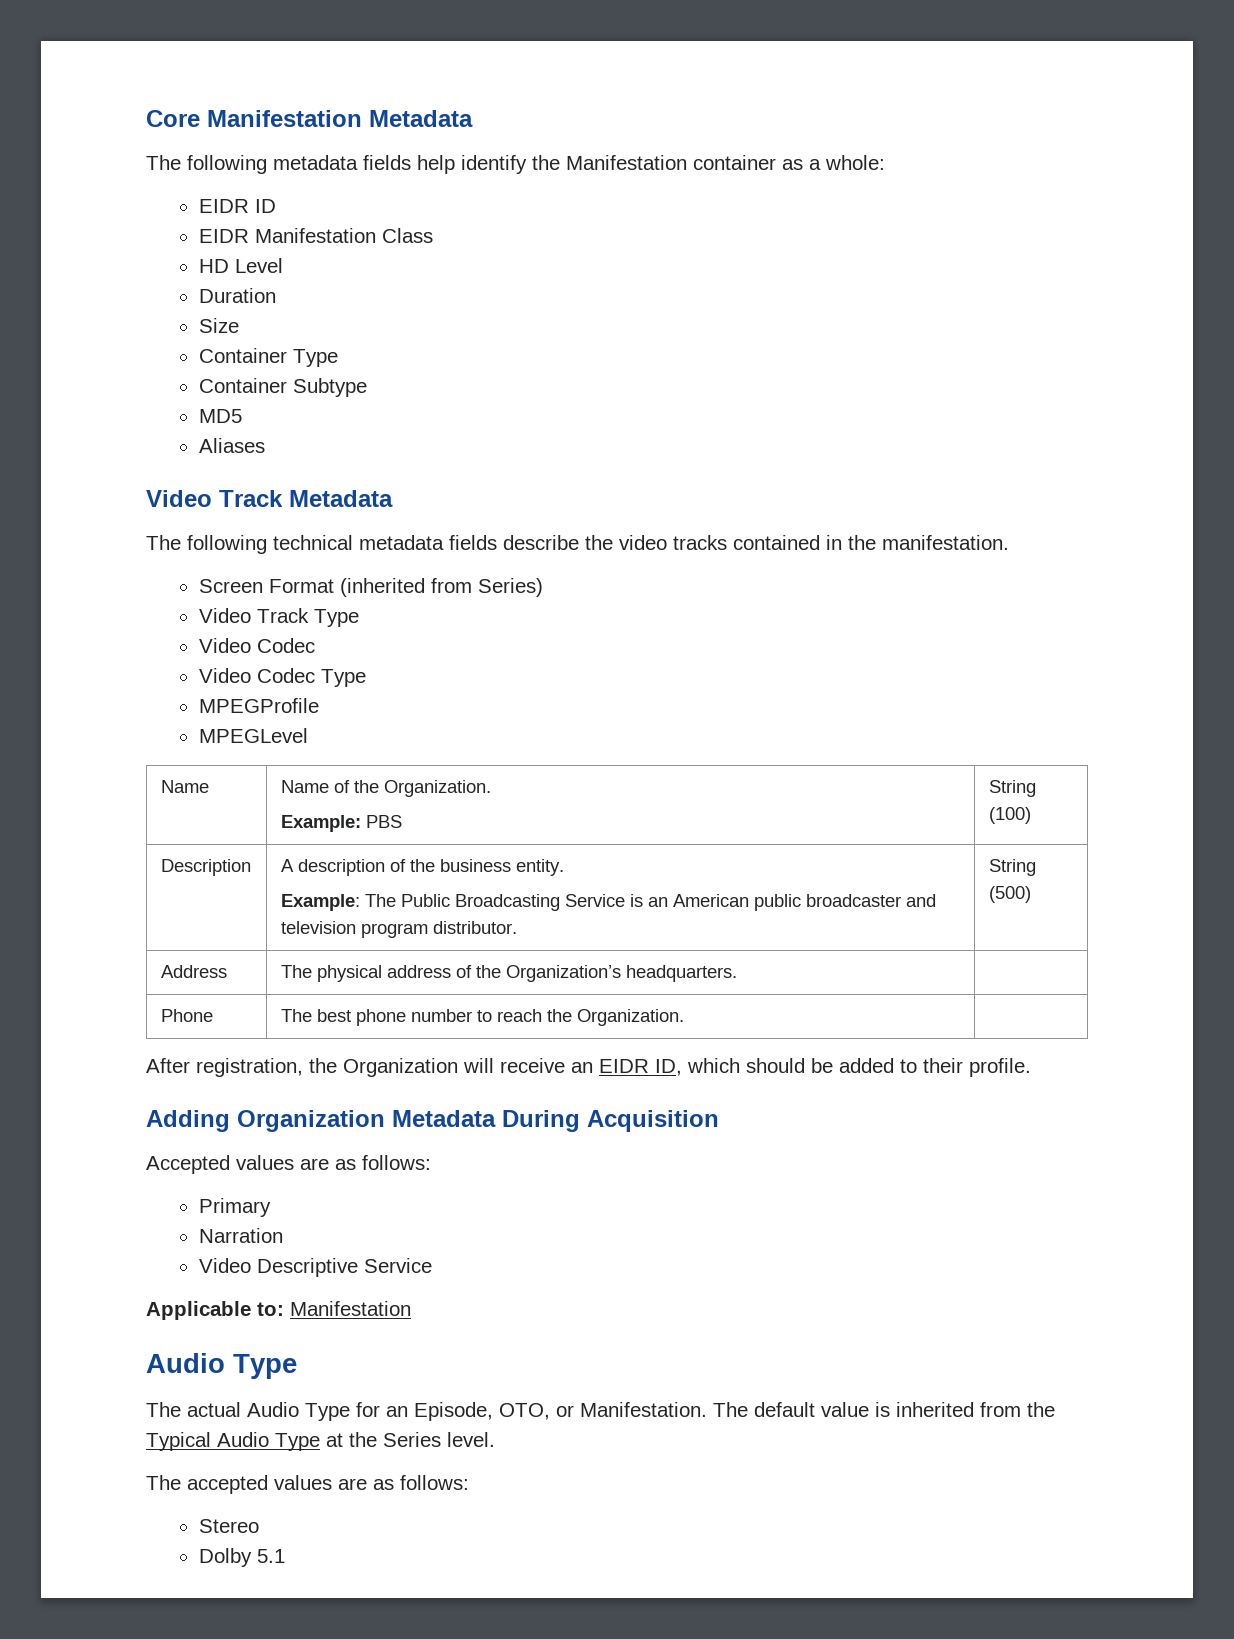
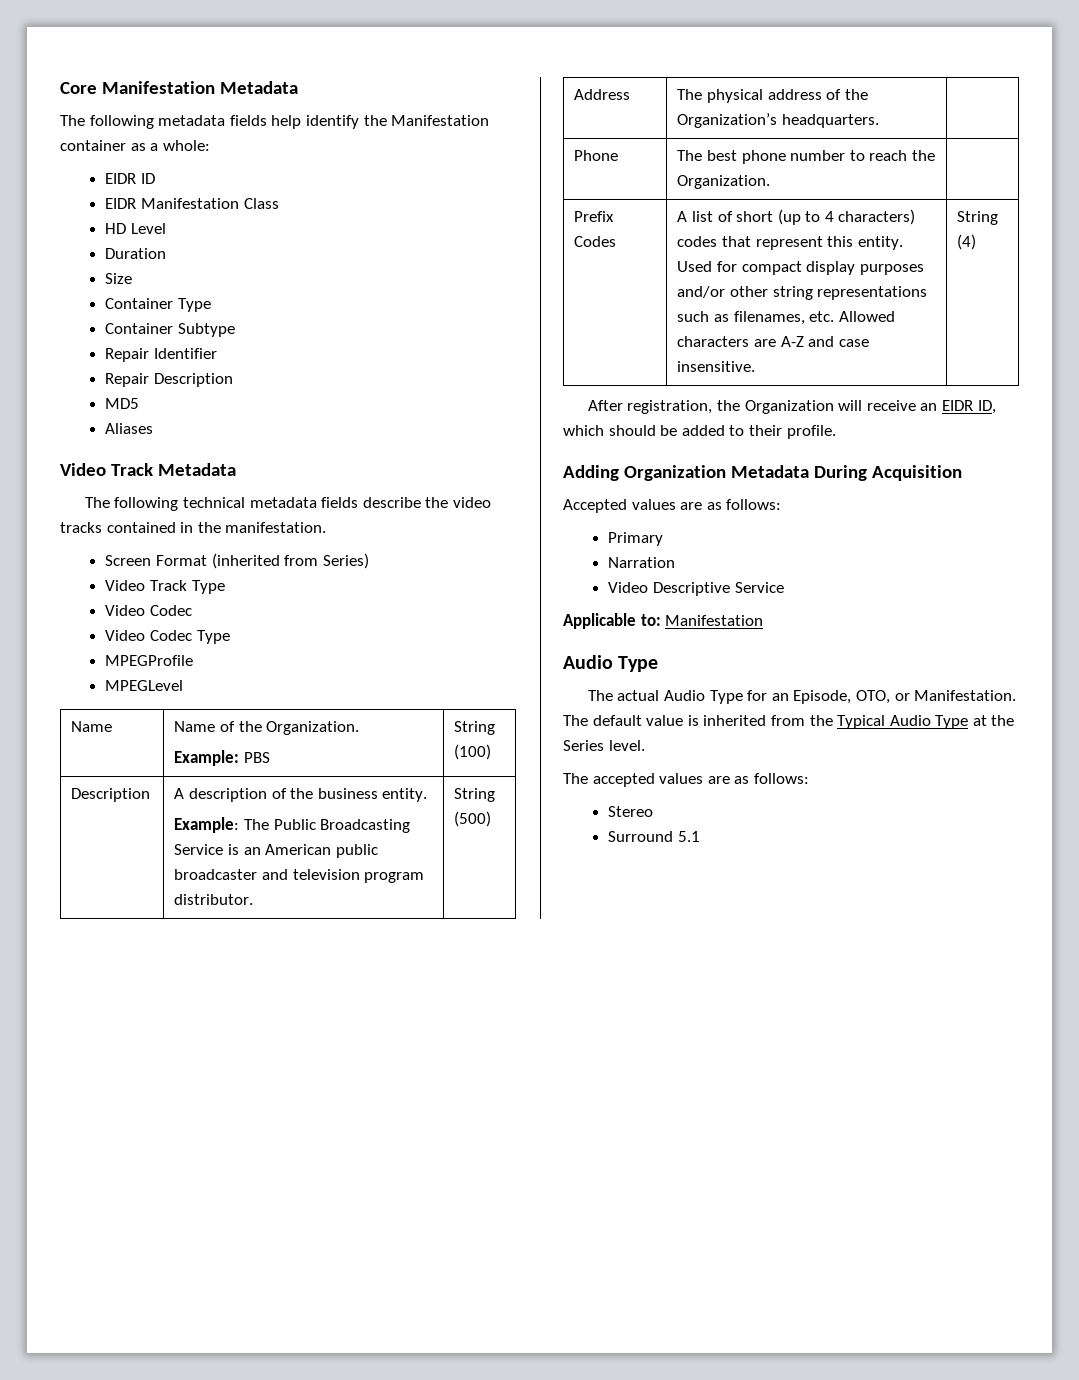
+ Repair Identifier
+ Repair Description
+ Prefix Codes | A list of short (up to 4 characters) codes that represent this entity. Used for compact display purposes and/or other string representations such as filenames, etc. Allowed characters are A-Z and case insensitive. | String (4)
- Dolby 5.1
+ Surround 5.1

